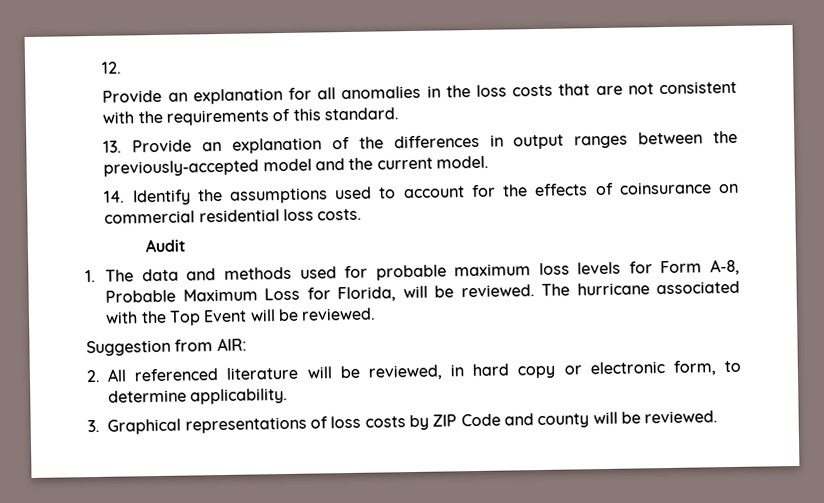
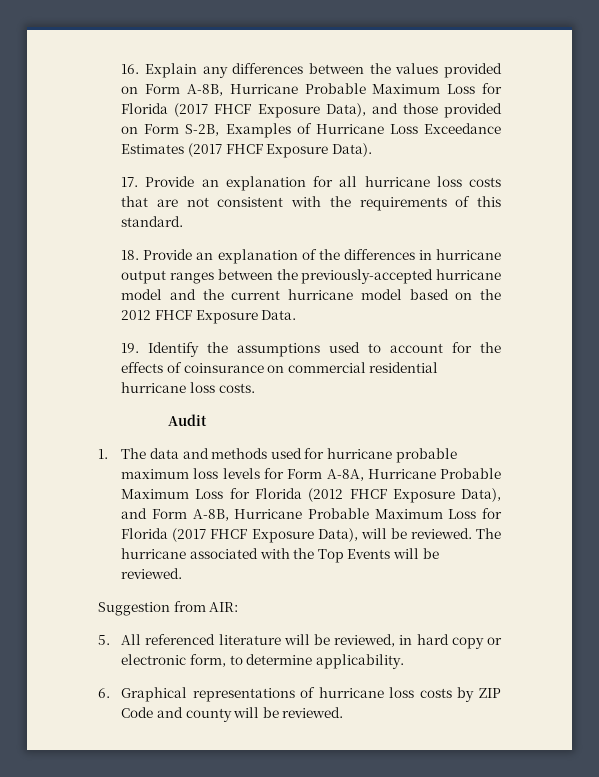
- 12.
- Provide an explanation for all anomalies in the loss costs that are not consistent with the requirements of this standard.
+ 16. Explain any differences between the values provided on Form A-8B, Hurricane Probable Maximum Loss for Florida (2017 FHCF Exposure Data), and those provided on Form S-2B, Examples of Hurricane Loss Exceedance Estimates (2017 FHCF Exposure Data).
+ 17. Provide an explanation for all hurricane loss costs that are not consistent with the requirements of this standard.
- 13. Provide an explanation of the differences in output ranges between the previously-accepted model and the current model.
- 14. Identify the assumptions used to account for the effects of coinsurance on commercial residential loss costs.
+ 18. Provide an explanation of the differences in hurricane output ranges between the previously-accepted hurricane model and the current hurricane model based on the 2012 FHCF Exposure Data.
+ 19. Identify the assumptions used to account for the effects of coinsurance on commercial residential hurricane loss costs.
- 1. The data and methods used for probable maximum loss levels for Form A-8, Probable Maximum Loss for Florida, will be reviewed.
+ 1. The data and methods used for hurricane probable maximum loss levels for Form A-8A, Hurricane Probable Maximum Loss for Florida (2012 FHCF Exposure Data), and Form A-8B, Hurricane Probable Maximum Loss for Florida (2017 FHCF Exposure Data), will be reviewed.
- The hurricane associated with the Top Event will be reviewed.
+ The hurricane associated with the Top Events will be reviewed.
- 2. All referenced literature will be reviewed, in hard copy or electronic form, to determine applicability.
+ 5. All referenced literature will be reviewed, in hard copy or electronic form, to determine applicability.
- 3. Graphical representations of loss costs by ZIP Code and county will be reviewed.
+ 6. Graphical representations of hurricane loss costs by ZIP Code and county will be reviewed.

